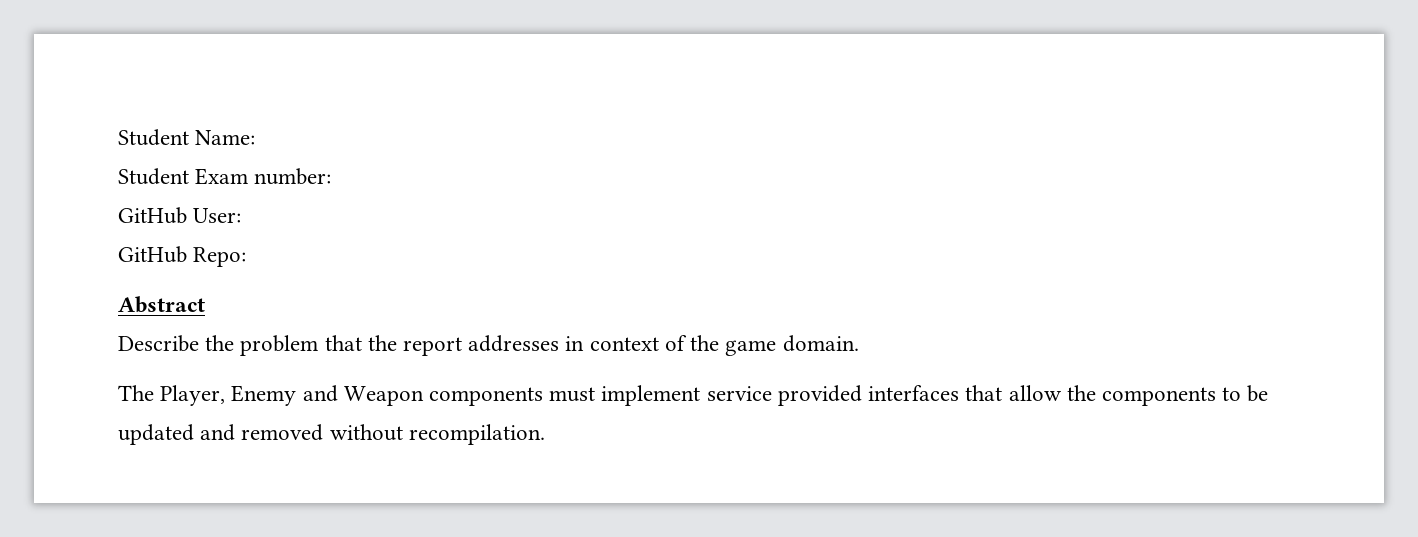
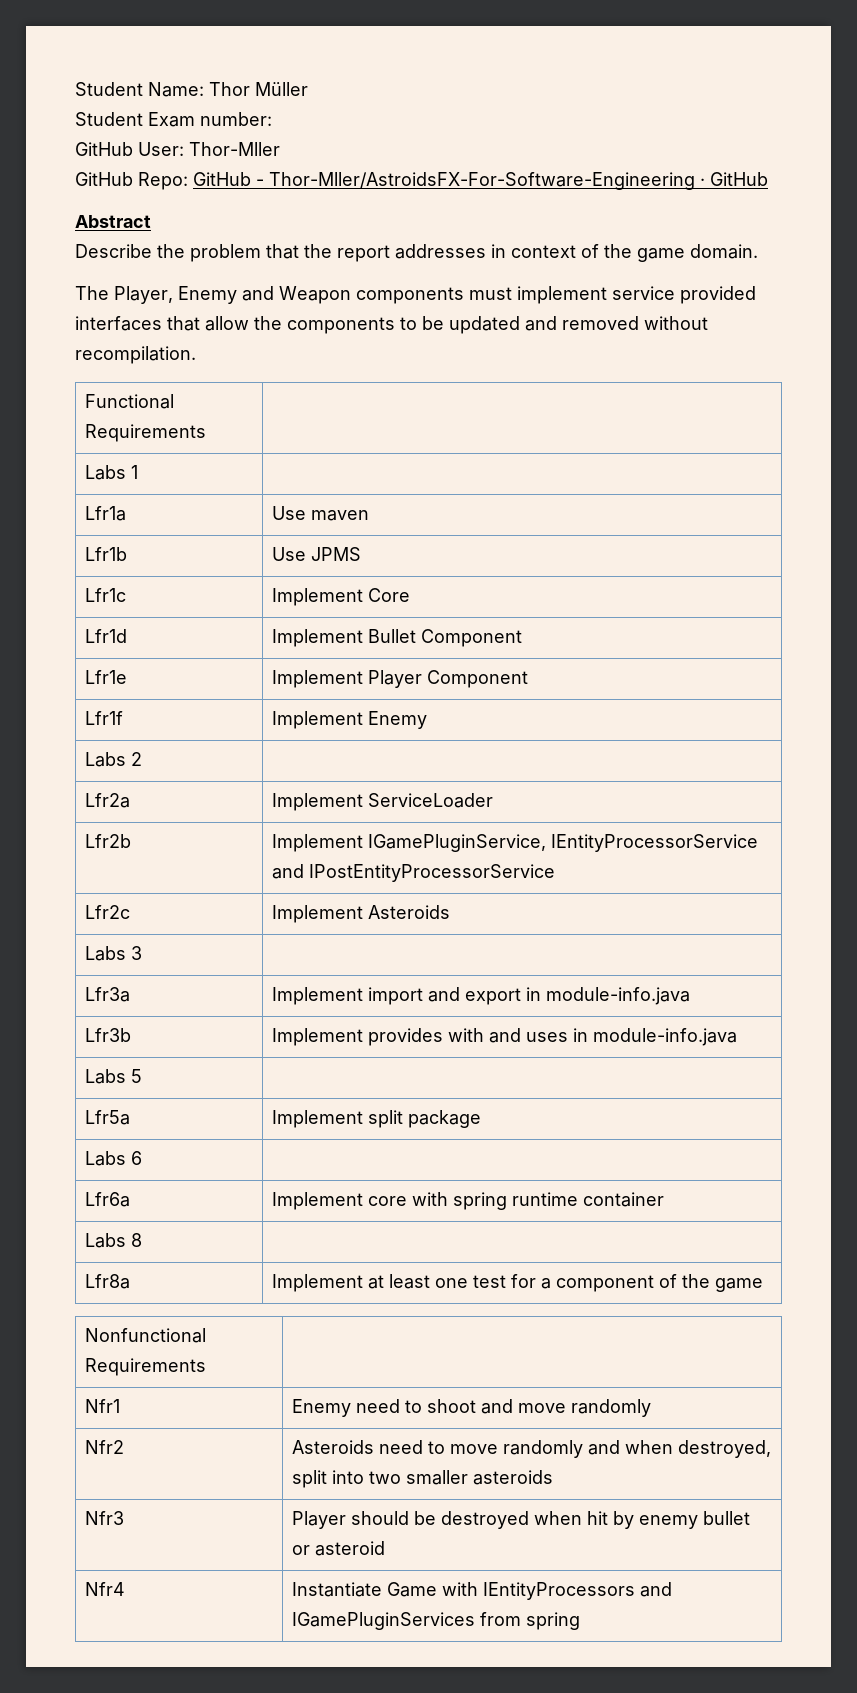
- Student Name:
+ Student Name: Thor Müller
- GitHub User:
+ GitHub User: Thor-Mller
- GitHub Repo:
+ GitHub Repo: GitHub - Thor-Mller/AstroidsFX-For-Software-Engineering · GitHub
+ Functional Requirements |
+ Labs 1 |
+ Lfr1a | Use maven
+ Lfr1b | Use JPMS
+ Lfr1c | Implement Core
+ Lfr1d | Implement Bullet Component
+ Lfr1e | Implement Player Component
+ Lfr1f | Implement Enemy
+ Labs 2 |
+ Lfr2a | Implement ServiceLoader
+ Lfr2b | Implement IGamePluginService, IEntityProcessorService and IPostEntityProcessorService
+ Lfr2c | Implement Asteroids
+ Labs 3 |
+ Lfr3a | Implement import and export in module-info.java
+ Lfr3b | Implement provides with and uses in module-info.java
+ Labs 5 |
+ Lfr5a | Implement split package
+ Labs 6 |
+ Lfr6a | Implement core with spring runtime container
+ Labs 8 |
+ Lfr8a | Implement at least one test for a component of the game
+ Nonfunctional Requirements |
+ Nfr1 | Enemy need to shoot and move randomly
+ Nfr2 | Asteroids need to move randomly and when destroyed, split into two smaller asteroids
+ Nfr3 | Player should be destroyed when hit by enemy bullet or asteroid
+ Nfr4 | Instantiate Game with IEntityProcessors and IGamePluginServices from spring

